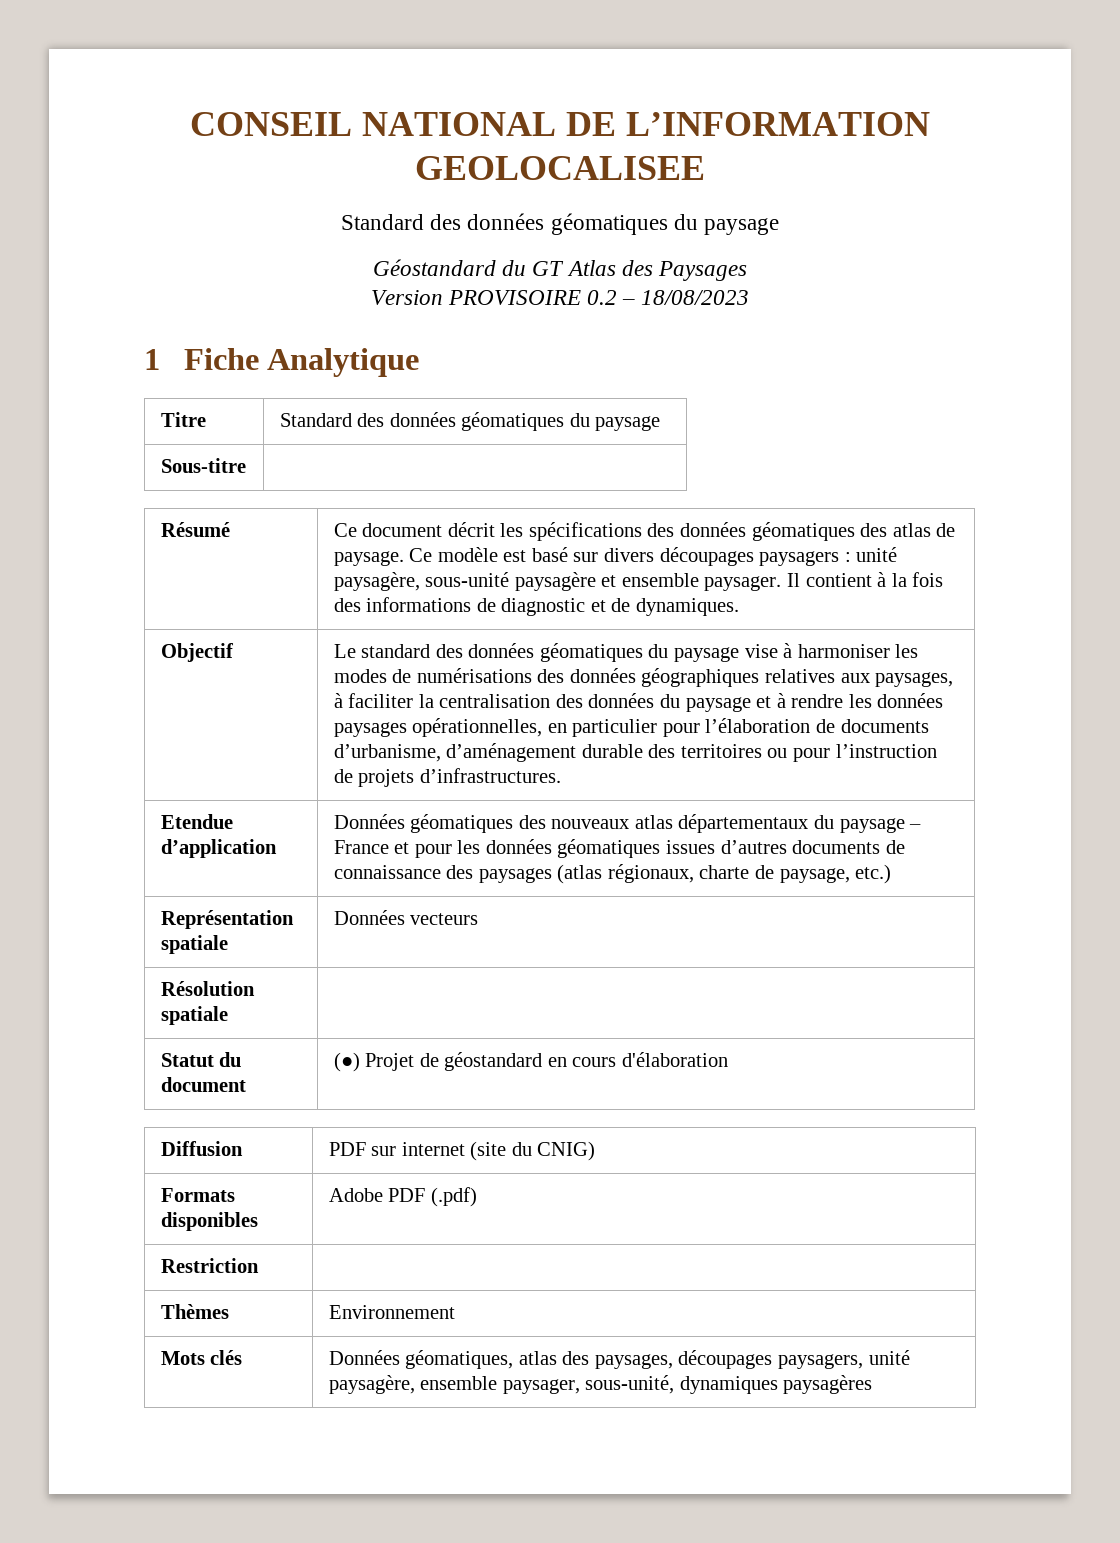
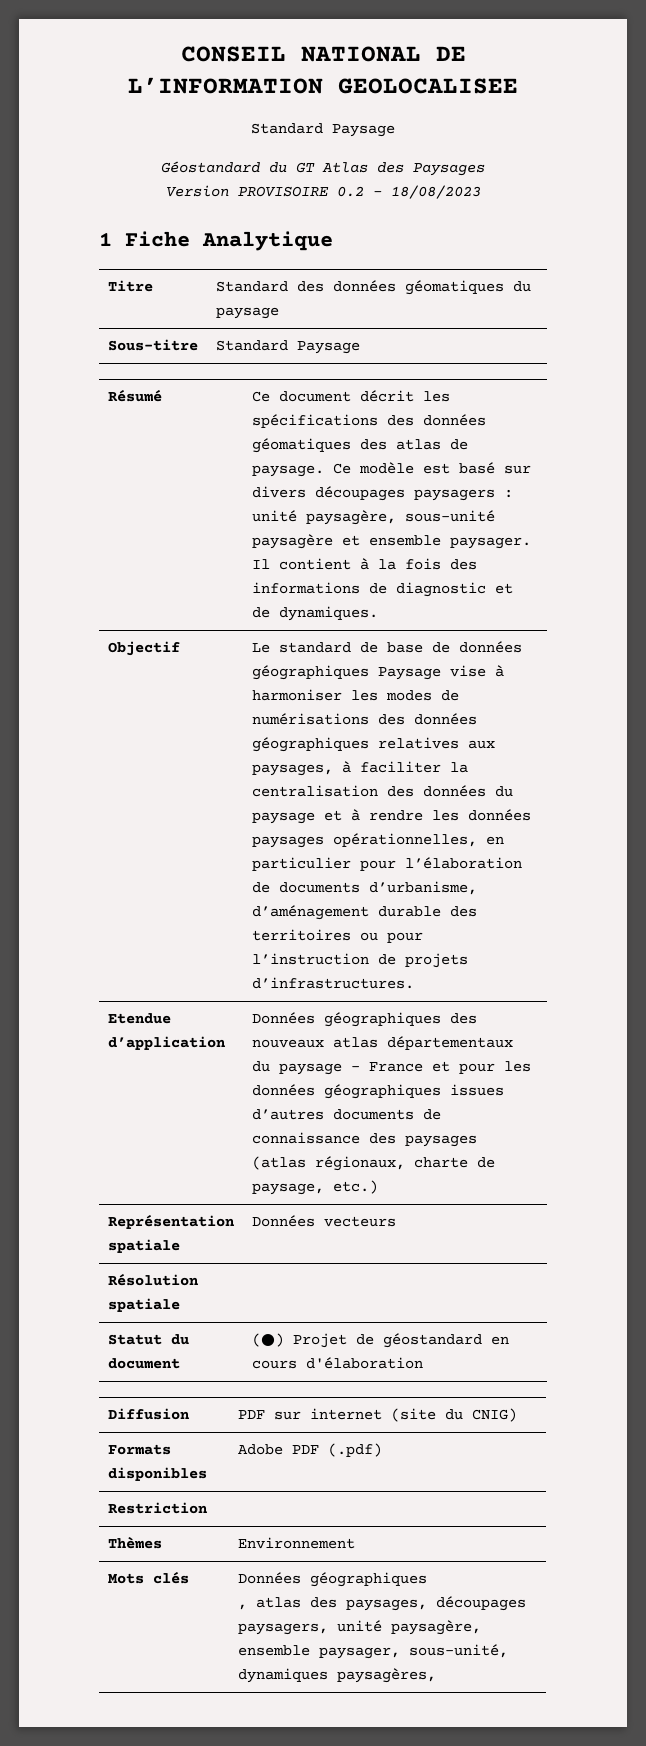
  CONSEIL NATIONAL DE L’INFORMATION GEOLOCALISEE
- Standard des données géomatiques du paysage
+ Standard Paysage
- Sous-titre |
+ Sous-titre | Standard Paysage
- Le standard des données géomatiques du paysage vise à harmoniser les modes de numérisations des données géographiques relatives aux paysages, à faciliter la centralisation des données du paysage et à rendre les données paysages opérationnelles, en particulier pour l’élaboration de documents d’urbanisme, d’aménagement durable des territoires ou pour l’instruction de projets d’infrastructures.
+ Le standard de base de données géographiques Paysage vise à harmoniser les modes de numérisations des données géographiques relatives aux paysages, à faciliter la centralisation des données du paysage et à rendre les données paysages opérationnelles, en particulier pour l’élaboration de documents d’urbanisme, d’aménagement durable des territoires ou pour l’instruction de projets d’infrastructures.
- Etendue d’application | Données géomatiques des nouveaux atlas départementaux du paysage – France et pour les données géomatiques issues d’autres documents de connaissance des paysages (atlas régionaux, charte de paysage, etc.)
+ Etendue d’application | Données géographiques des nouveaux atlas départementaux du paysage – France et pour les données géographiques issues d’autres documents de connaissance des paysages (atlas régionaux, charte de paysage, etc.)
- Mots clés | Données géomatiques, atlas des paysages, découpages paysagers, unité paysagère, ensemble paysager, sous-unité, dynamiques paysagères
+ Mots clés | Données géographiques
+ , atlas des paysages, découpages paysagers, unité paysagère, ensemble paysager, sous-unité, dynamiques paysagères,

